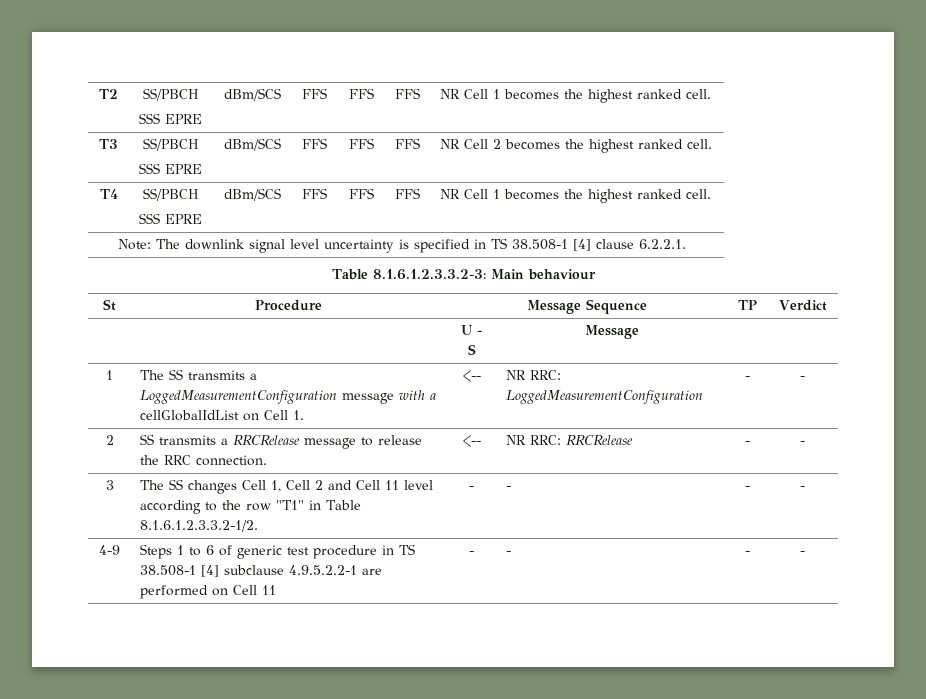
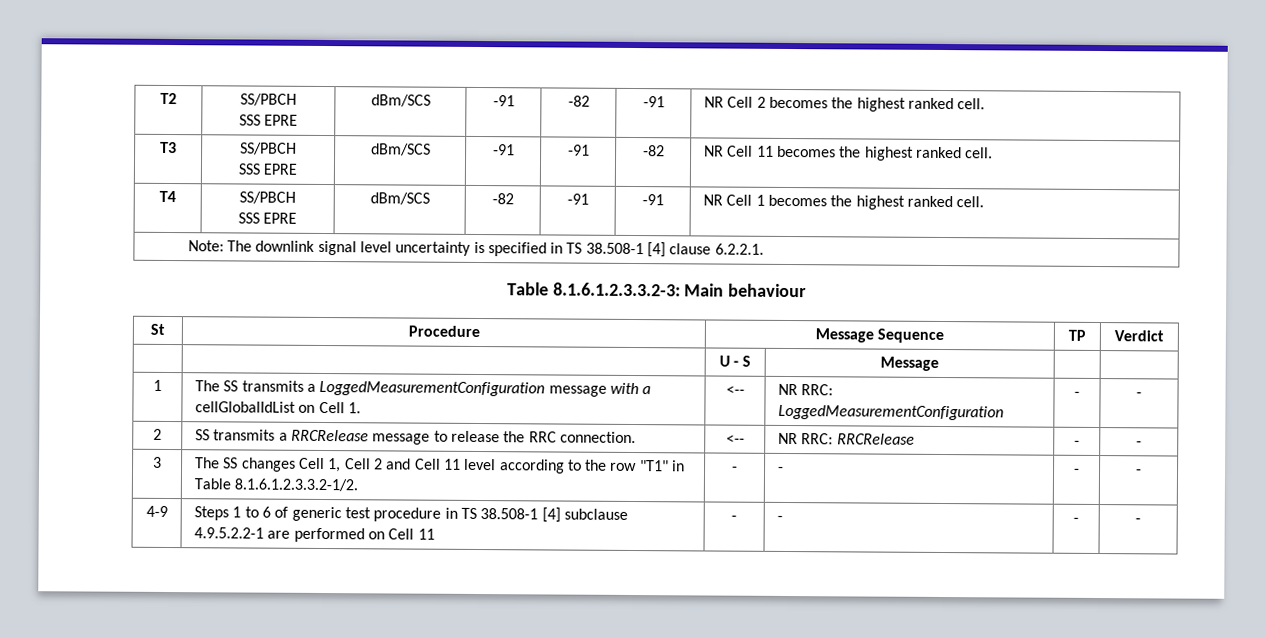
  T2 | SS/PBCH
- SSS EPRE | dBm/SCS | FFS | FFS | FFS | NR Cell 1 becomes the highest ranked cell.
+ SSS EPRE | dBm/SCS | -91 | -82 | -91 | NR Cell 2 becomes the highest ranked cell.
  T3 | SS/PBCH
- SSS EPRE | dBm/SCS | FFS | FFS | FFS | NR Cell 2 becomes the highest ranked cell.
+ SSS EPRE | dBm/SCS | -91 | -91 | -82 | NR Cell 11 becomes the highest ranked cell.
  T4 | SS/PBCH
- SSS EPRE | dBm/SCS | FFS | FFS | FFS | NR Cell 1 becomes the highest ranked cell.
+ SSS EPRE | dBm/SCS | -82 | -91 | -91 | NR Cell 1 becomes the highest ranked cell.

